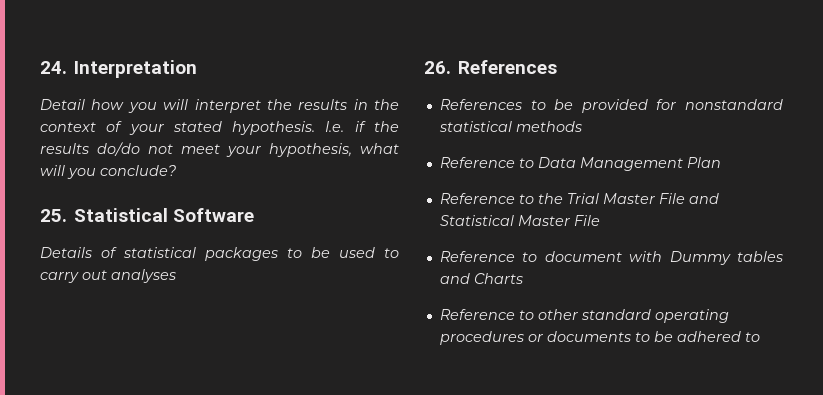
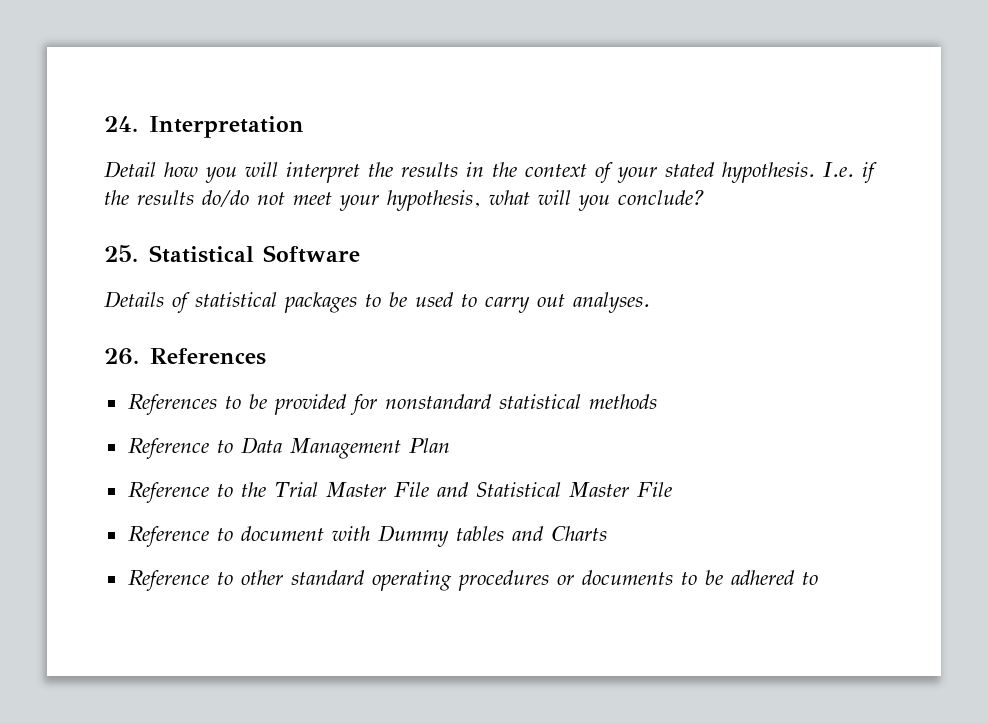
- Details of statistical packages to be used to carry out analyses
+ Details of statistical packages to be used to carry out analyses.

